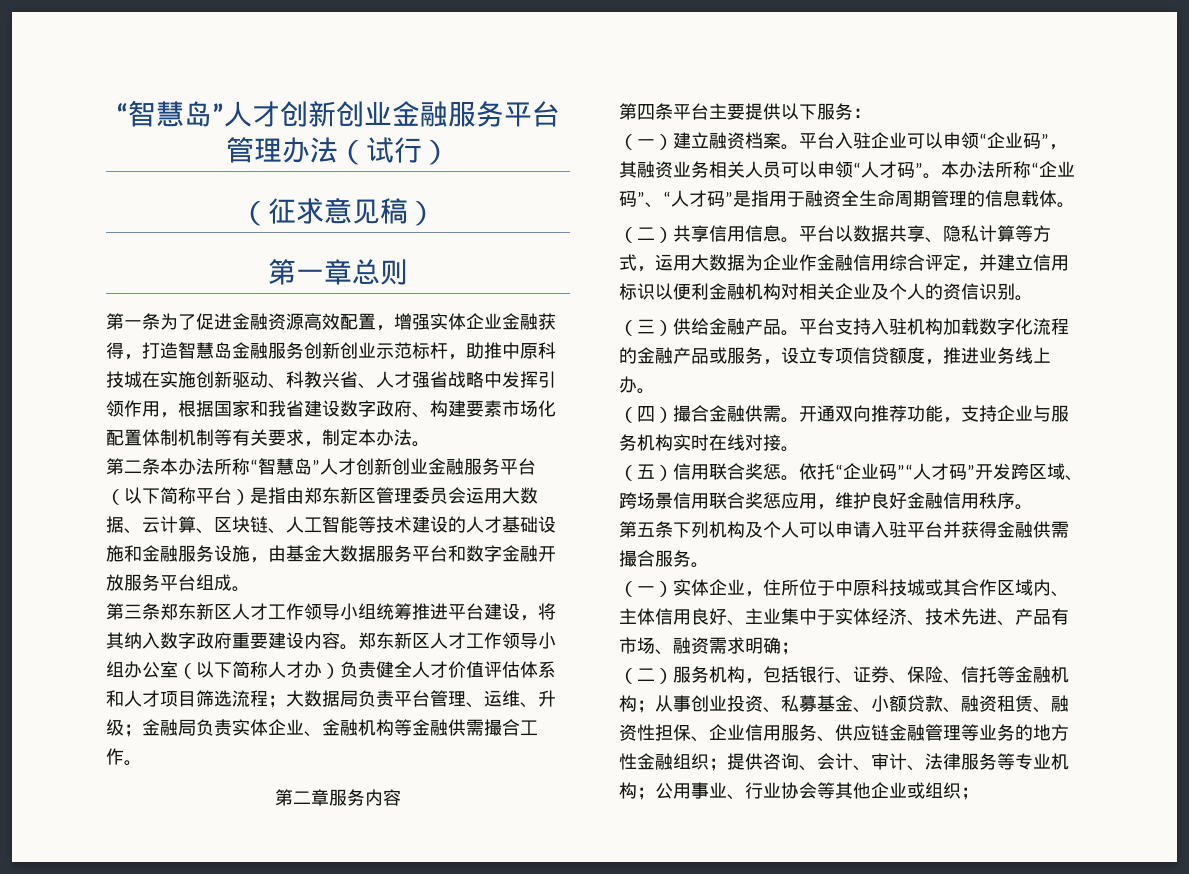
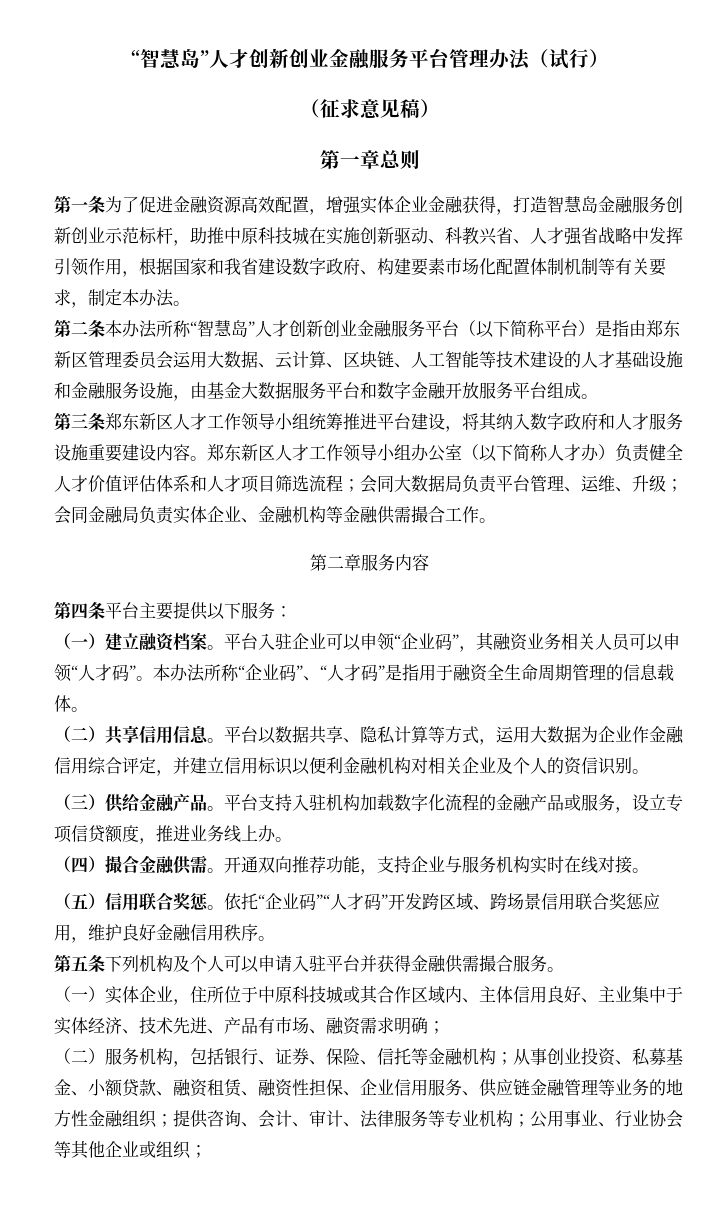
- 第三条郑东新区人才工作领导小组统筹推进平台建设，将其纳入数字政府重要建设内容。
+ 第三条郑东新区人才工作领导小组统筹推进平台建设，将其纳入数字政府和人才服务设施重要建设内容。
- 郑东新区人才工作领导小组办公室（以下简称人才办）负责健全人才价值评估体系和人才项目筛选流程；大数据局负责平台管理、运维、升级；金融局负责实体企业、金融机构等金融供需撮合工作。
+ 郑东新区人才工作领导小组办公室（以下简称人才办）负责健全人才价值评估体系和人才项目筛选流程；会同大数据局负责平台管理、运维、升级；会同金融局负责实体企业、金融机构等金融供需撮合工作。

